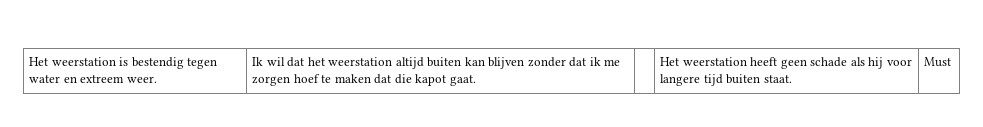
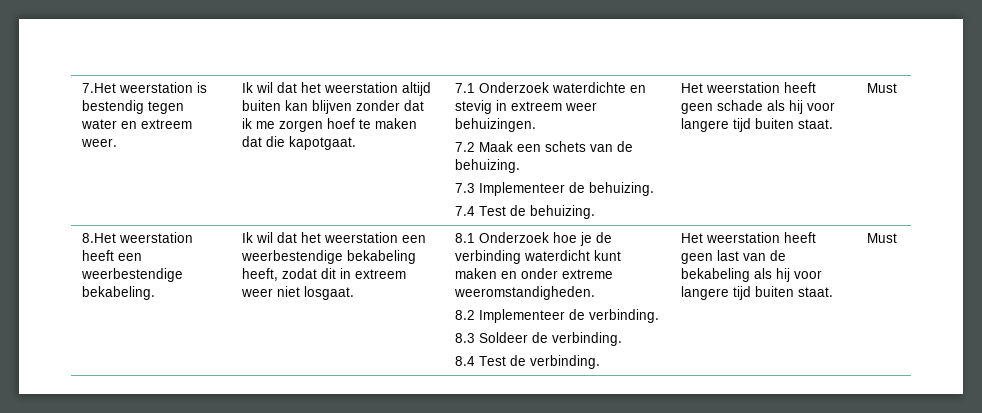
- Het weerstation is bestendig tegen water en extreem weer.
+ 7.Het weerstation is bestendig tegen water en extreem weer.
- Ik wil dat het weerstation altijd buiten kan blijven zonder dat ik me zorgen hoef te maken dat die kapot gaat.
+ Ik wil dat het weerstation altijd buiten kan blijven zonder dat ik me zorgen hoef te maken dat die kapotgaat. | 7.1 Onderzoek waterdichte en stevig in extreem weer behuizingen.
+ 7.2 Maak een schets van de behuizing.
+ 7.3 Implementeer de behuizing.
+ 7.4 Test de behuizing.
+ 8.Het weerstation heeft een weerbestendige bekabeling. | Ik wil dat het weerstation een weerbestendige bekabeling heeft, zodat dit in extreem weer niet losgaat. | 8.1 Onderzoek hoe je de verbinding waterdicht kunt maken en onder extreme weeromstandigheden.
+ 8.2 Implementeer de verbinding.
+ 8.3 Soldeer de verbinding.
+ 8.4 Test de verbinding. | Het weerstation heeft geen last van de bekabeling als hij voor langere tijd buiten staat. | Must

